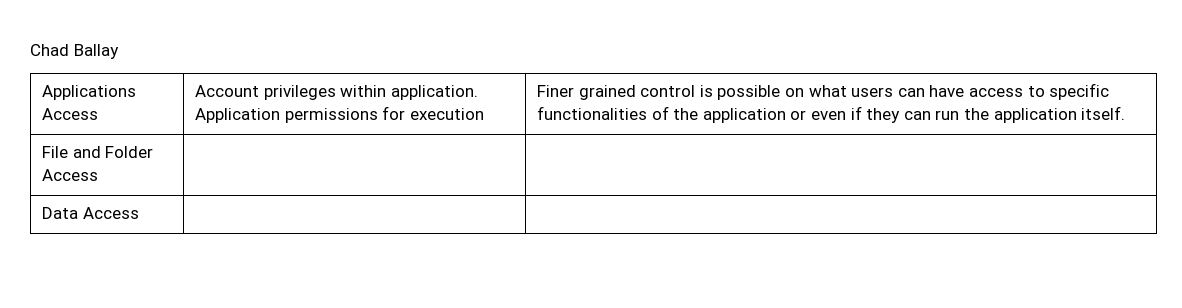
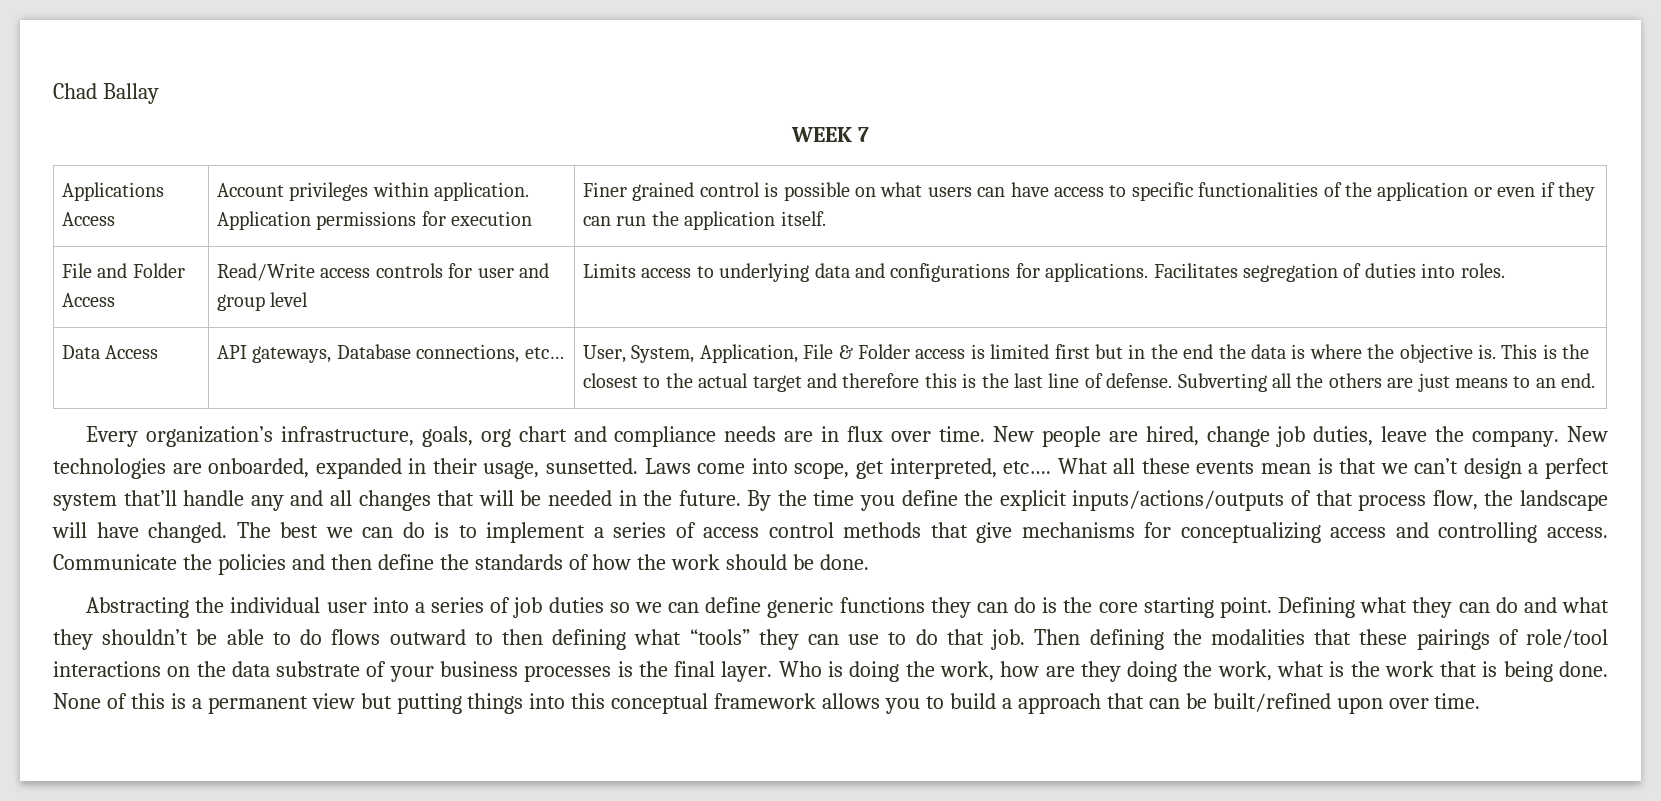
+ WEEK 7
- File and Folder Access | |
- Data Access | |
+ File and Folder Access | Read/Write access controls for user and group level | Limits access to underlying data and configurations for applications. Facilitates segregation of duties into roles.
+ Data Access | API gateways, Database connections, etc… | User, System, Application, File & Folder access is limited first but in the end the data is where the objective is. This is the closest to the actual target and therefore this is the last line of defense. Subverting all the others are just means to an end.
+ Every organization’s infrastructure, goals, org chart and compliance needs are in flux over time. New people are hired, change job duties, leave the company. New technologies are onboarded, expanded in their usage, sunsetted. Laws come into scope, get interpreted, etc…. What all these events mean is that we can’t design a perfect system that’ll handle any and all changes that will be needed in the future. By the time you define the explicit inputs/actions/outputs of that process flow, the landscape will have changed. The best we can do is to implement a series of access control methods that give mechanisms for conceptualizing access and controlling access. Communicate the policies and then define the standards of how the work should be done.
+ Abstracting the individual user into a series of job duties so we can define generic functions they can do is the core starting point. Defining what they can do and what they shouldn’t be able to do flows outward to then defining what “tools” they can use to do that job. Then defining the modalities that these pairings of role/tool interactions on the data substrate of your business processes is the final layer. Who is doing the work, how are they doing the work, what is the work that is being done. None of this is a permanent view but putting things into this conceptual framework allows you to build a approach that can be built/refined upon over time.

